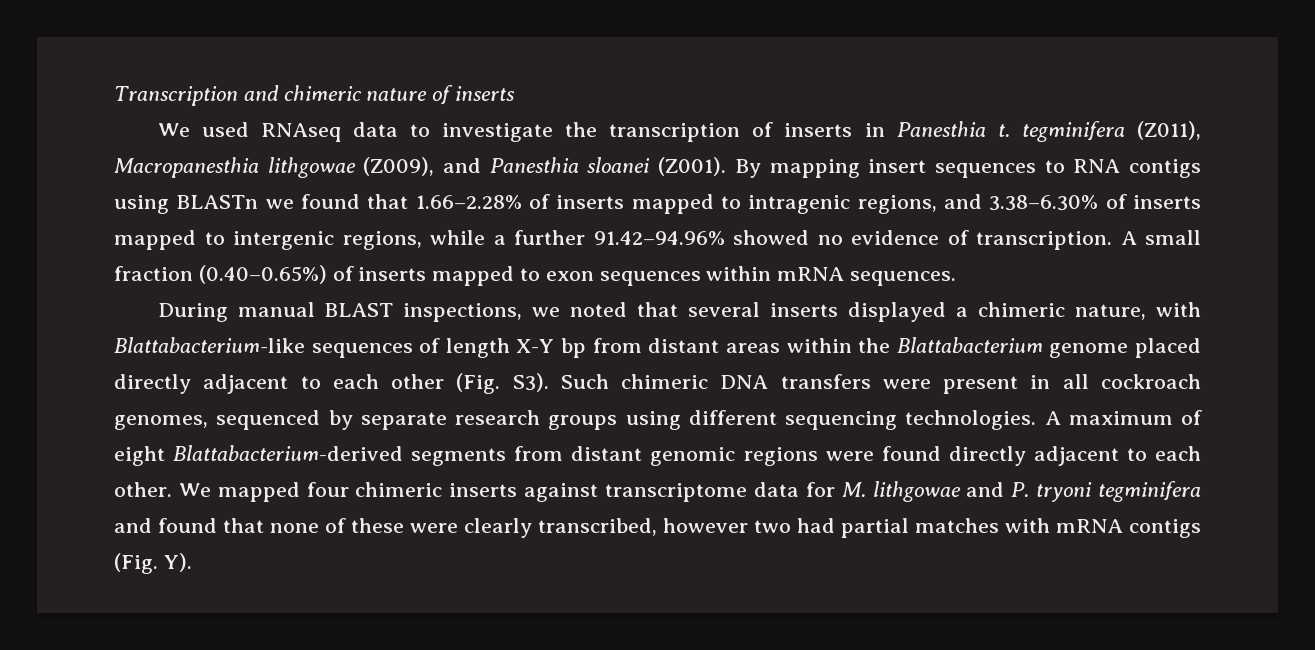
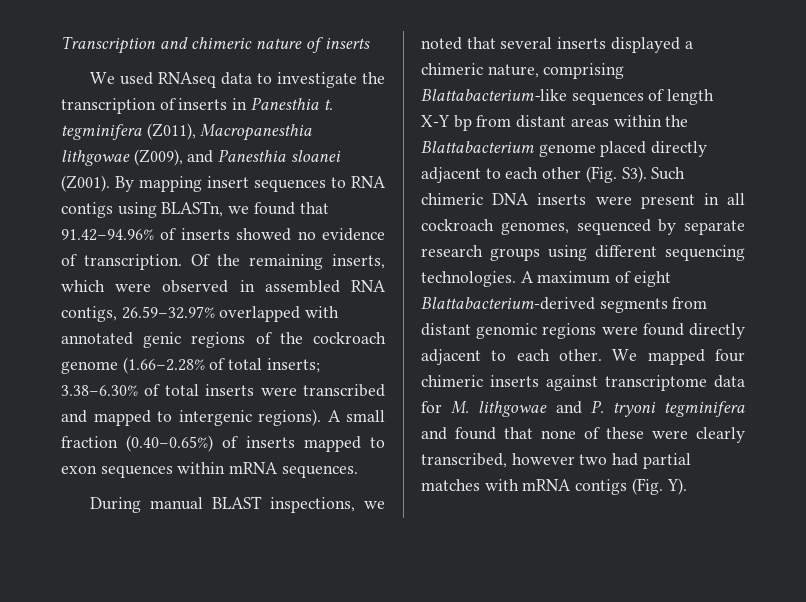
- By mapping insert sequences to RNA contigs using BLASTn we found that 1.66–2.28% of inserts mapped to intragenic regions, and 3.38–6.30% of inserts mapped to intergenic regions, while a further 91.42–94.96% showed no evidence of transcription.
+ By mapping insert sequences to RNA contigs using BLASTn, we found that 91.42–94.96% of inserts showed no evidence of transcription.
+ Of the remaining inserts, which were observed in assembled RNA contigs, 26.59–32.97% overlapped with annotated genic regions of the cockroach genome (1.66–2.28% of total inserts; 3.38–6.30% of total inserts were transcribed and mapped to intergenic regions).
- During manual BLAST inspections, we noted that several inserts displayed a chimeric nature, with Blattabacterium-like sequences of length X-Y bp from distant areas within the Blattabacterium genome placed directly adjacent to each other (Fig. S3). Such chimeric DNA transfers were present in all cockroach genomes, sequenced by separate research groups using different sequencing technologies.
+ During manual BLAST inspections, we noted that several inserts displayed a chimeric nature, comprising Blattabacterium-like sequences of length X-Y bp from distant areas within the Blattabacterium genome placed directly adjacent to each other (Fig. S3). Such chimeric DNA inserts were present in all cockroach genomes, sequenced by separate research groups using different sequencing technologies.

